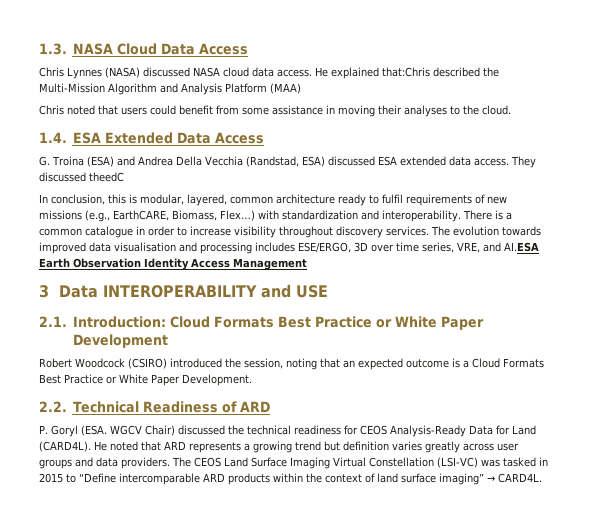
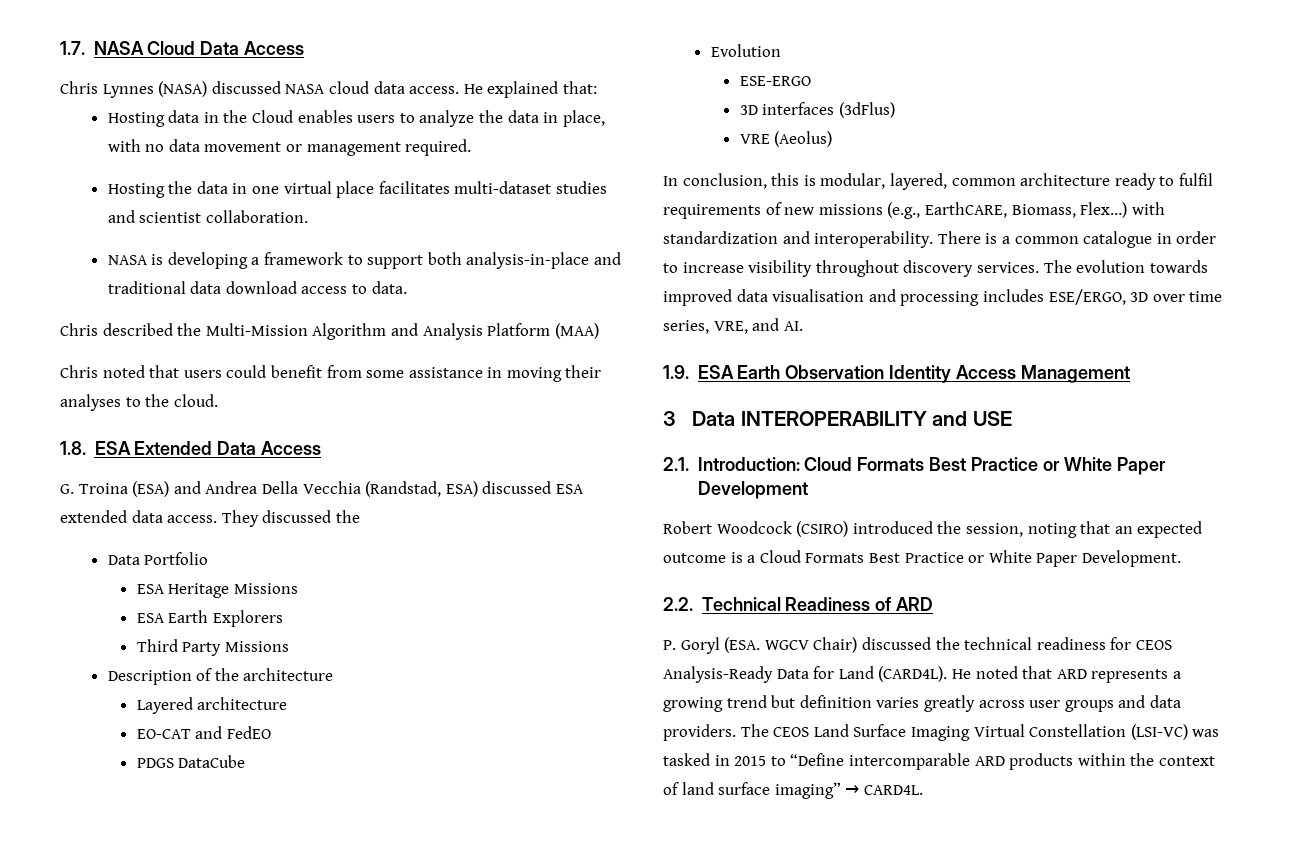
- 1.3. NASA Cloud Data Access
+ 1.7. NASA Cloud Data Access
- He explained that:Chris described the Multi-Mission Algorithm and Analysis Platform (MAA)
+ He explained that:
+ Hosting data in the Cloud enables users to analyze the data in place, with no data movement or management required.
+ Hosting the data in one virtual place facilitates multi-dataset studies and scientist collaboration.
+ NASA is developing a framework to support both analysis-in-place and traditional data download access to data.
+ Chris described the Multi-Mission Algorithm and Analysis Platform (MAA)
- 1.4. ESA Extended Data Access
+ 1.8. ESA Extended Data Access
- They discussed theedC
+ They discussed the
+ Data Portfolio
+ ESA Heritage Missions
+ ESA Earth Explorers
+ Third Party Missions
+ Description of the architecture
+ Layered architecture
+ EO-CAT and FedEO
+ PDGS DataCube
+ Evolution
+ ESE-ERGO
+ 3D interfaces (3dFlus)
+ VRE (Aeolus)
- The evolution towards improved data visualisation and processing includes ESE/ERGO, 3D over time series, VRE, and AI.ESA Earth Observation Identity Access Management
+ The evolution towards improved data visualisation and processing includes ESE/ERGO, 3D over time series, VRE, and AI.
+ 1.9. ESA Earth Observation Identity Access Management

